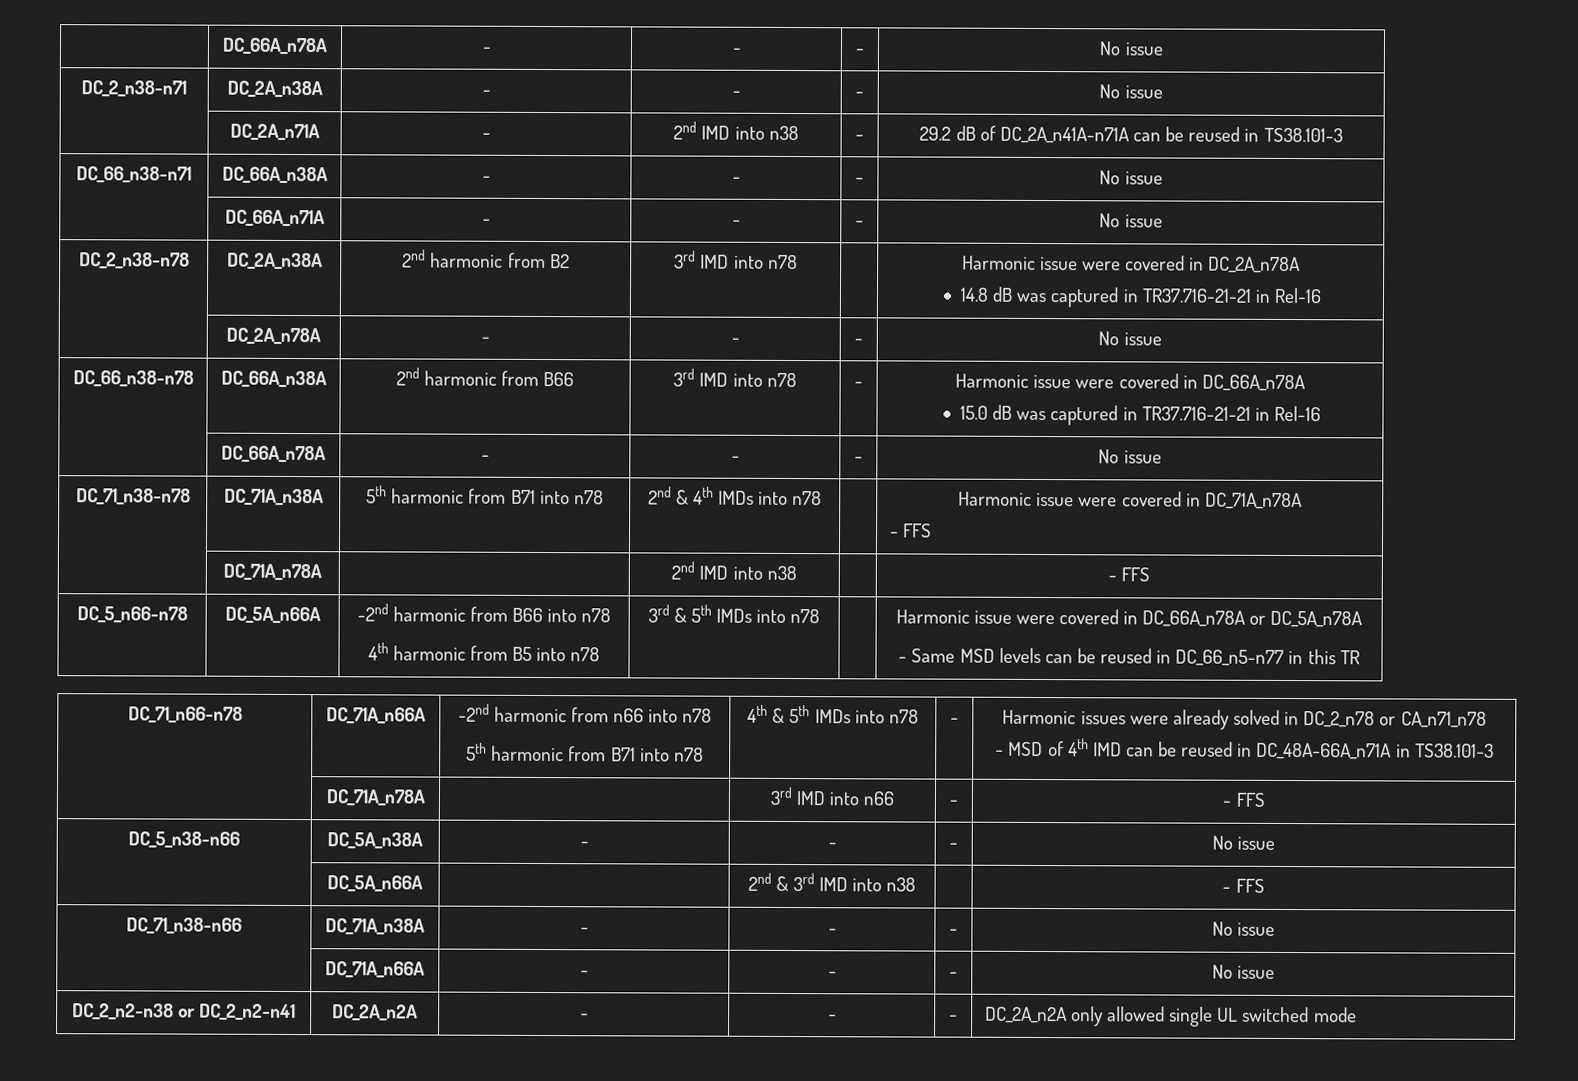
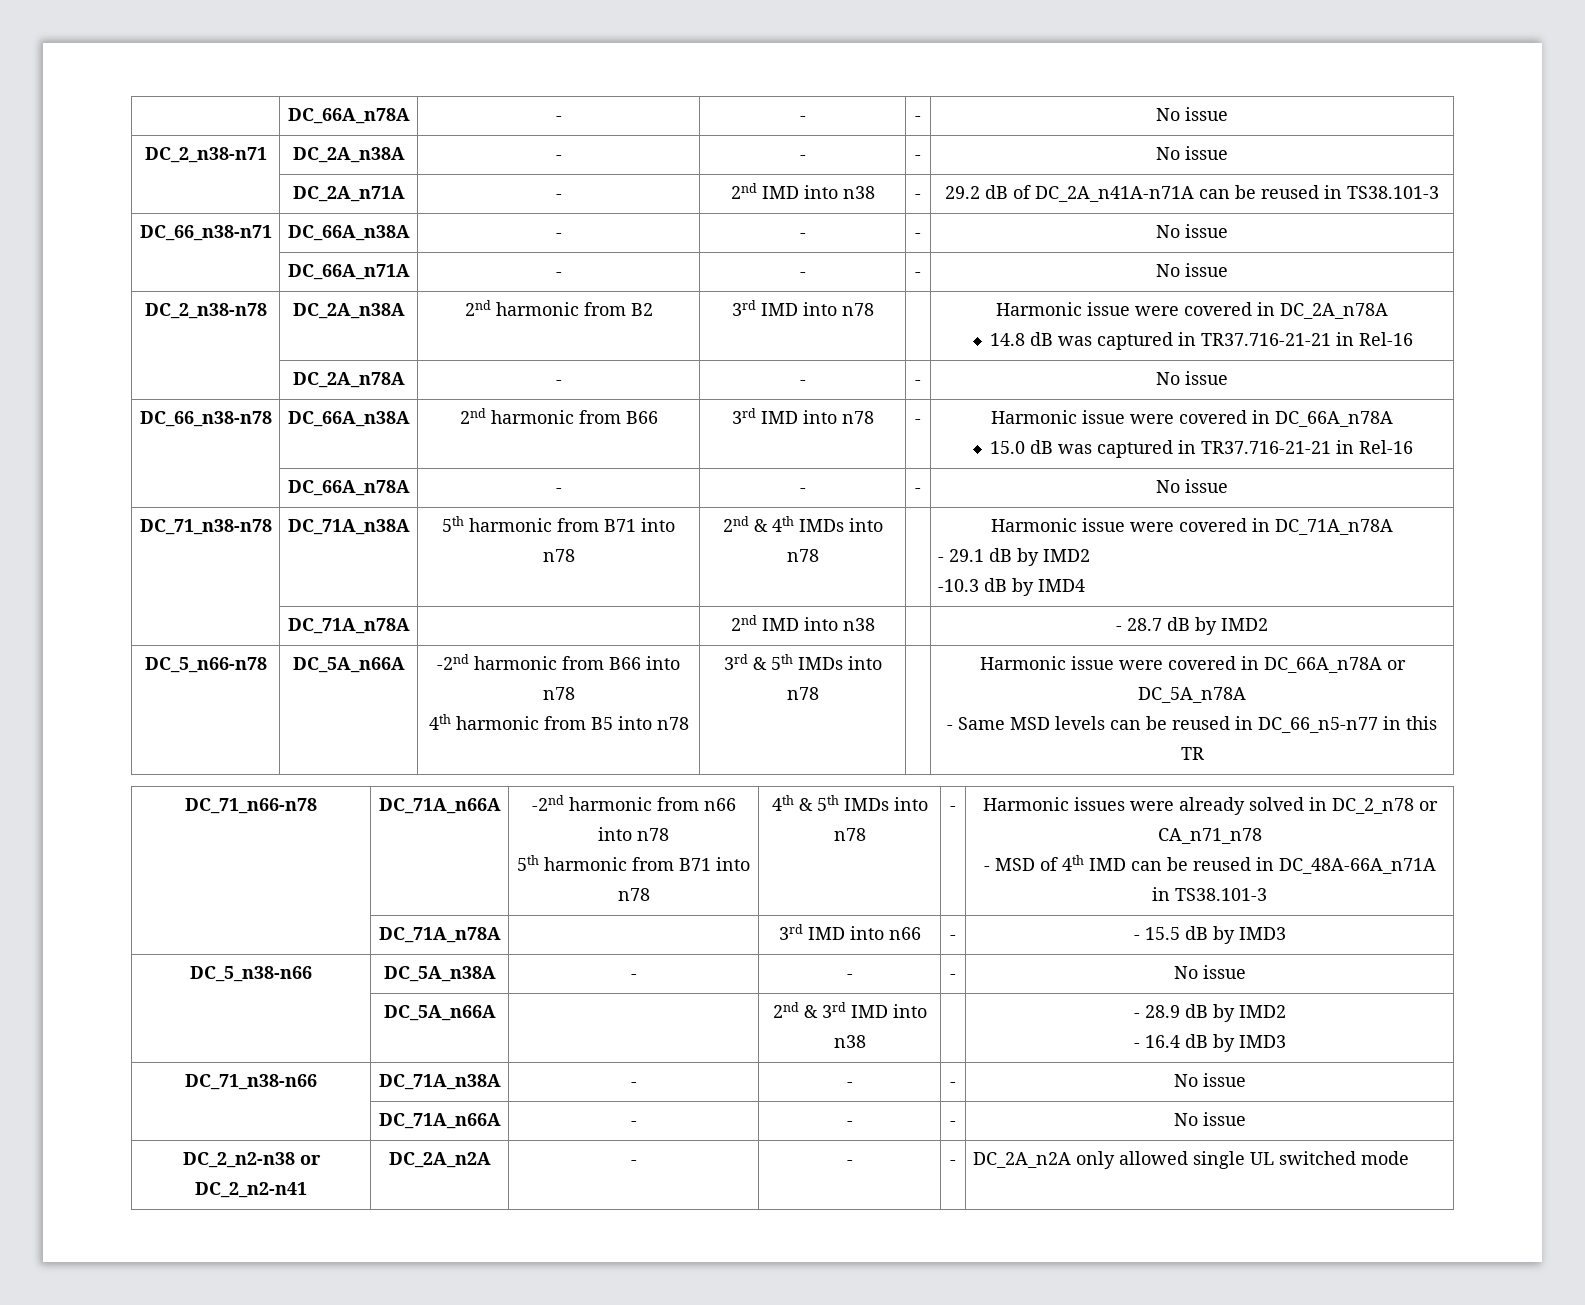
  DC_71_n38-n78 | DC_71A_n38A | 5th harmonic from B71 into n78 | 2nd & 4th IMDs into n78 | | Harmonic issue were covered in DC_71A_n78A
- - FFS
+ - 29.1 dB by IMD2
+ -10.3 dB by IMD4
- | DC_71A_n78A | | 2nd IMD into n38 | | - FFS
+ | DC_71A_n78A | | 2nd IMD into n38 | | - 28.7 dB by IMD2
- | DC_71A_n78A | | 3rd IMD into n66 | - | - FFS
+ | DC_71A_n78A | | 3rd IMD into n66 | - | - 15.5 dB by IMD3
- | DC_5A_n66A | | 2nd & 3rd IMD into n38 | | - FFS
+ | DC_5A_n66A | | 2nd & 3rd IMD into n38 | | - 28.9 dB by IMD2
+ - 16.4 dB by IMD3

